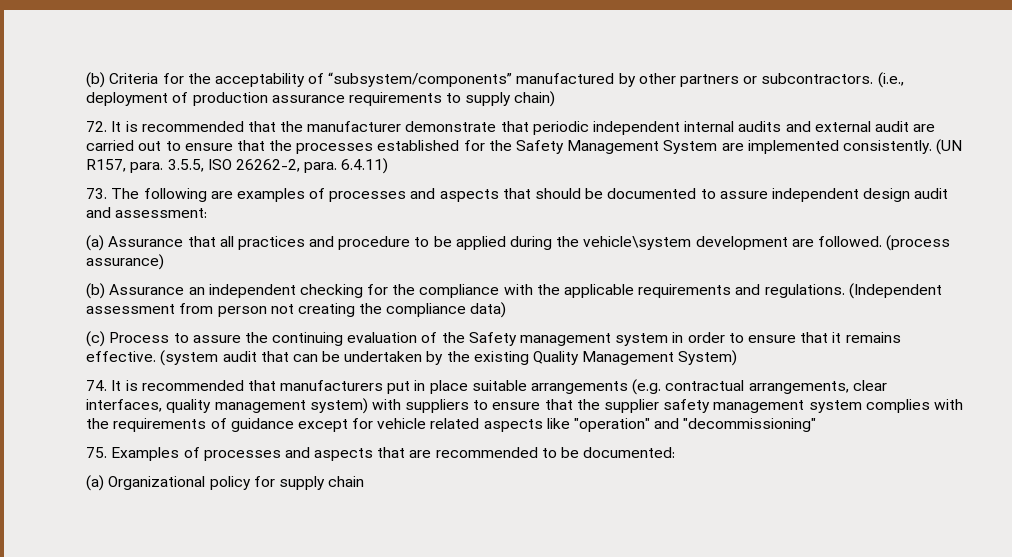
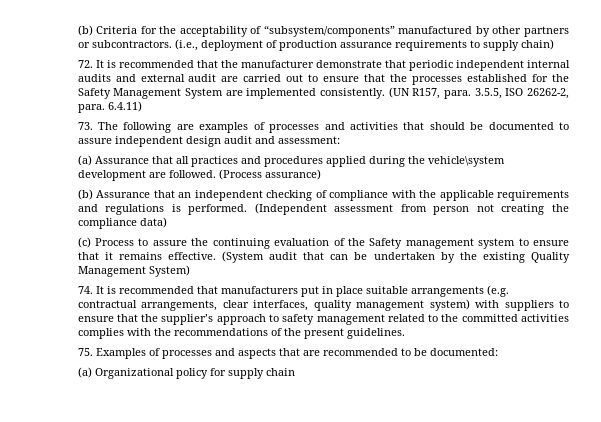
- 73. The following are examples of processes and aspects that should be documented to assure independent design audit and assessment:
+ 73. The following are examples of processes and activities that should be documented to assure independent design audit and assessment:
- (a) Assurance that all practices and procedure to be applied during the vehicle\system development are followed.
+ (a) Assurance that all practices and procedures applied during the vehicle\system development are followed.
- (process assurance)
+ (Process assurance)
- (b) Assurance an independent checking for the compliance with the applicable requirements and regulations.
+ (b) Assurance that an independent checking of compliance with the applicable requirements and regulations is performed.
- (c) Process to assure the continuing evaluation of the Safety management system in order to ensure that it remains effective.
+ (c) Process to assure the continuing evaluation of the Safety management system to ensure that it remains effective.
- (system audit that can be undertaken by the existing Quality Management System)
+ (System audit that can be undertaken by the existing Quality Management System)
- 74. It is recommended that manufacturers put in place suitable arrangements (e.g. contractual arrangements, clear interfaces, quality management system) with suppliers to ensure that the supplier safety management system complies with the requirements of guidance except for vehicle related aspects like "operation" and "decommissioning"
+ 74. It is recommended that manufacturers put in place suitable arrangements (e.g. contractual arrangements, clear interfaces, quality management system) with suppliers to ensure that the supplier’s approach to safety management related to the committed activities complies with the recommendations of the present guidelines.

